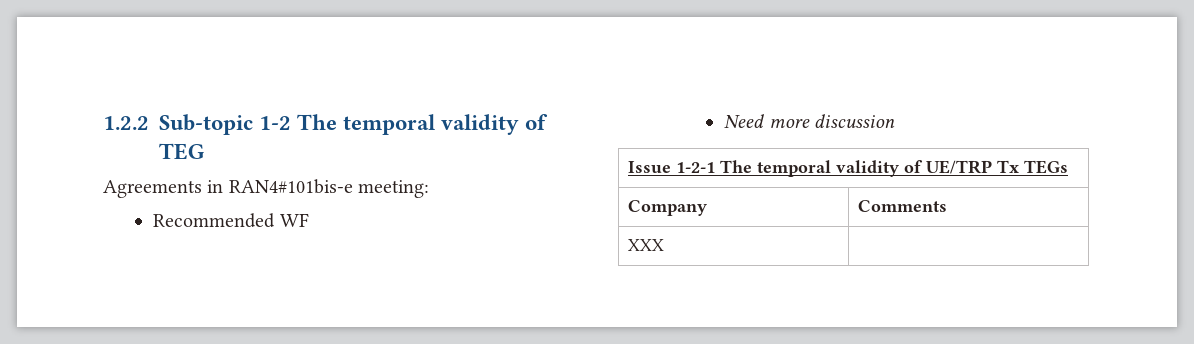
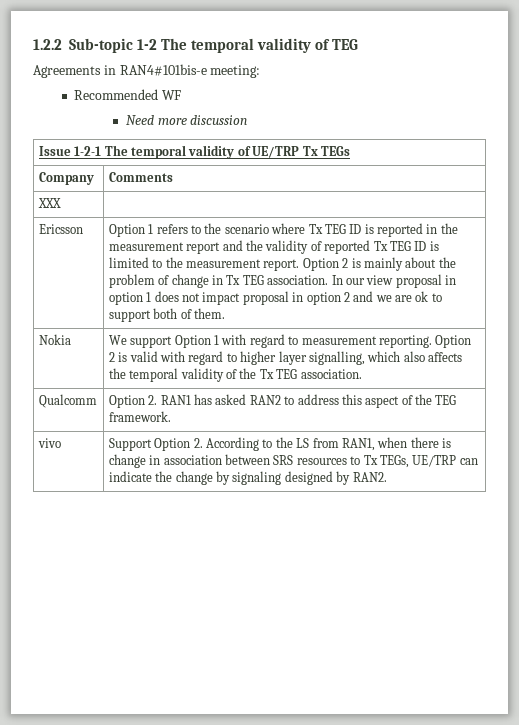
+ Ericsson | Option 1 refers to the scenario where Tx TEG ID is reported in the measurement report and the validity of reported Tx TEG ID is limited to the measurement report. Option 2 is mainly about the problem of change in Tx TEG association. In our view proposal in option 1 does not impact proposal in option 2 and we are ok to support both of them.
+ Nokia | We support Option 1 with regard to measurement reporting. Option 2 is valid with regard to higher layer signalling, which also affects the temporal validity of the Tx TEG association.
+ Qualcomm | Option 2. RAN1 has asked RAN2 to address this aspect of the TEG framework.
+ vivo | Support Option 2. According to the LS from RAN1, when there is change in association between SRS resources to Tx TEGs, UE/TRP can indicate the change by signaling designed by RAN2.

